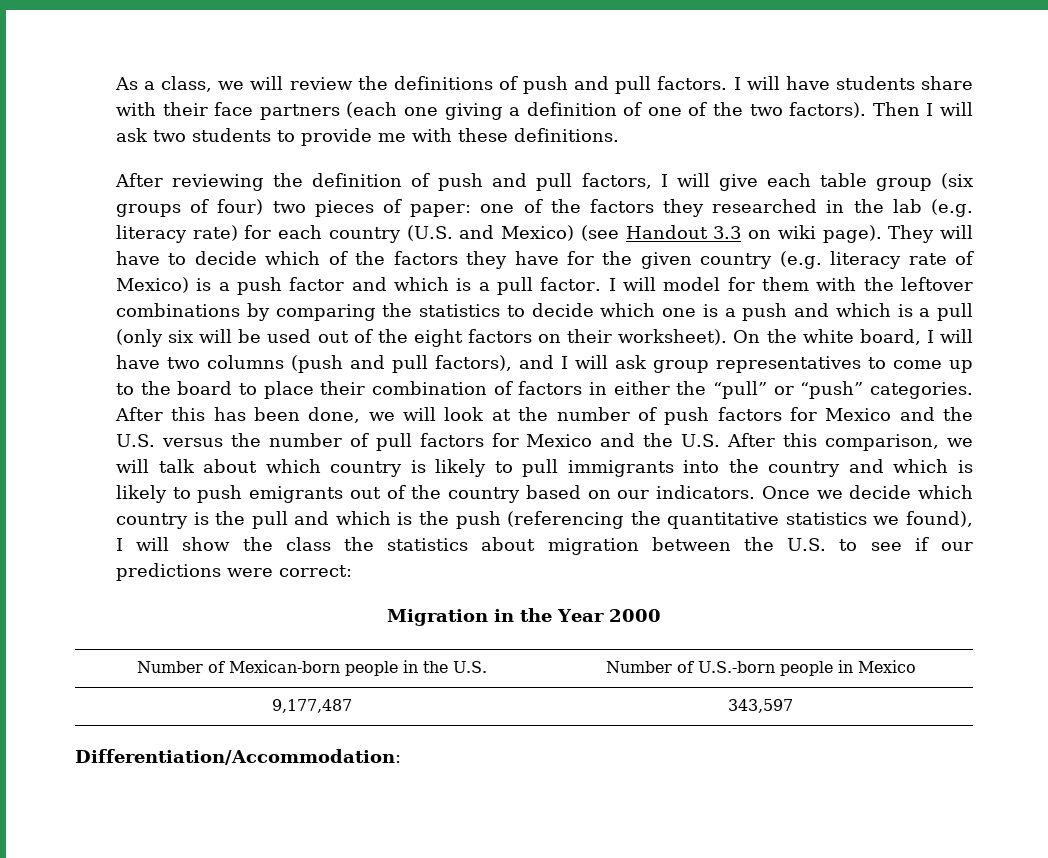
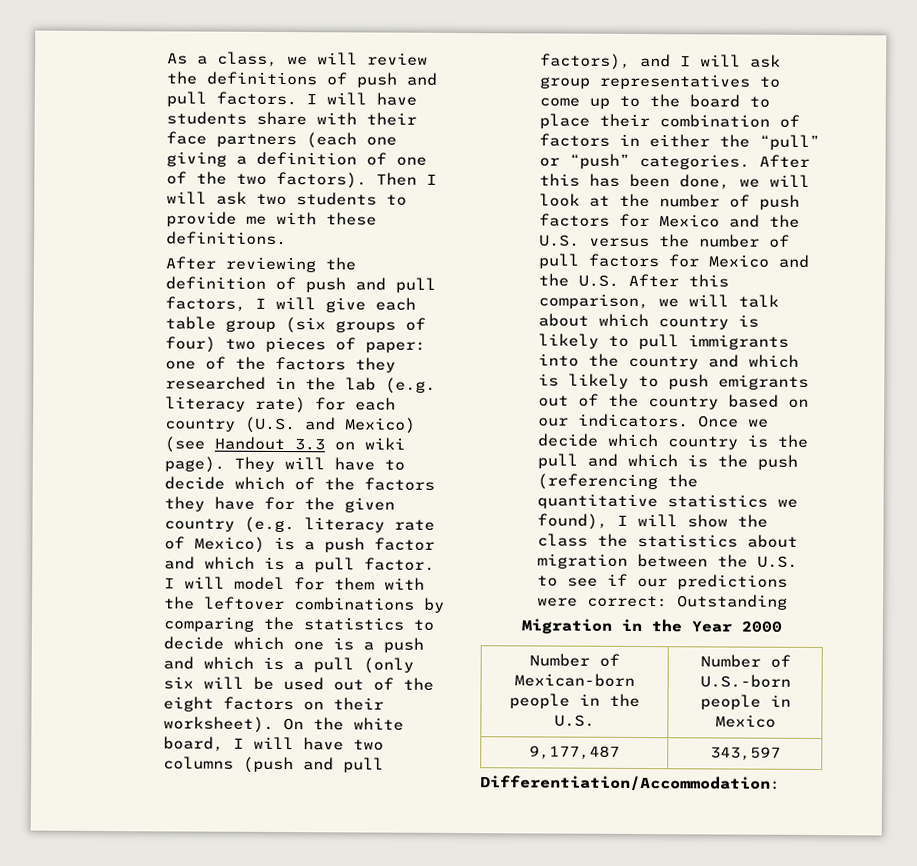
- Once we decide which country is the pull and which is the push (referencing the quantitative statistics we found), I will show the class the statistics about migration between the U.S. to see if our predictions were correct:
+ Once we decide which country is the pull and which is the push (referencing the quantitative statistics we found), I will show the class the statistics about migration between the U.S. to see if our predictions were correct: Outstanding

